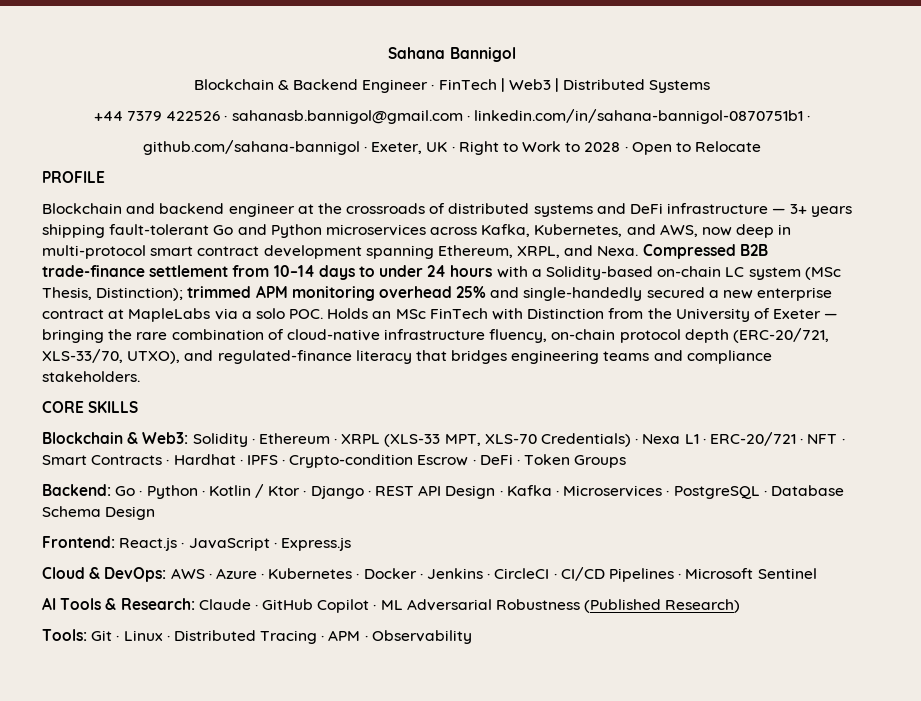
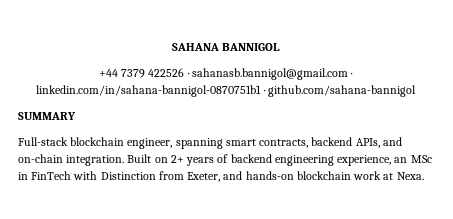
- Sahana Bannigol
- Blockchain & Backend Engineer · FinTech | Web3 | Distributed Systems
+ SAHANA BANNIGOL
- +44 7379 422526 · sahanasb.bannigol@gmail.com · linkedin.com/in/sahana-bannigol-0870751b1 ·
- github.com/sahana-bannigol · Exeter, UK · Right to Work to 2028 · Open to Relocate
- PROFILE
- Blockchain and backend engineer at the crossroads of distributed systems and DeFi infrastructure — 3+ years shipping fault-tolerant Go and Python microservices across Kafka, Kubernetes, and AWS, now deep in multi-protocol smart contract development spanning Ethereum, XRPL, and Nexa. Compressed B2B trade-finance settlement from 10–14 days to under 24 hours with a Solidity-based on-chain LC system (MSc Thesis, Distinction); trimmed APM monitoring overhead 25% and single-handedly secured a new enterprise contract at MapleLabs via a solo POC. Holds an MSc FinTech with Distinction from the University of Exeter — bringing the rare combination of cloud-native infrastructure fluency, on-chain protocol depth (ERC-20/721, XLS-33/70, UTXO), and regulated-finance literacy that bridges engineering teams and compliance stakeholders.
- CORE SKILLS
- Blockchain & Web3: Solidity · Ethereum · XRPL (XLS-33 MPT, XLS-70 Credentials) · Nexa L1 · ERC-20/721 · NFT · Smart Contracts · Hardhat · IPFS · Crypto-condition Escrow · DeFi · Token Groups
- Backend: Go · Python · Kotlin / Ktor · Django · REST API Design · Kafka · Microservices · PostgreSQL · Database Schema Design
- Frontend: React.js · JavaScript · Express.js
- Cloud & DevOps: AWS · Azure · Kubernetes · Docker · Jenkins · CircleCI · CI/CD Pipelines · Microsoft Sentinel
- AI Tools & Research: Claude · GitHub Copilot · ML Adversarial Robustness (Published Research)
- Tools: Git · Linux · Distributed Tracing · APM · Observability
+ +44 7379 422526 · sahanasb.bannigol@gmail.com · linkedin.com/in/sahana-bannigol-0870751b1 · github.com/sahana-bannigol
+ SUMMARY
+ Full-stack blockchain engineer, spanning smart contracts, backend APIs, and on-chain integration. Built on 2+ years of backend engineering experience, an MSc in FinTech with Distinction from Exeter, and hands-on blockchain work at Nexa.

